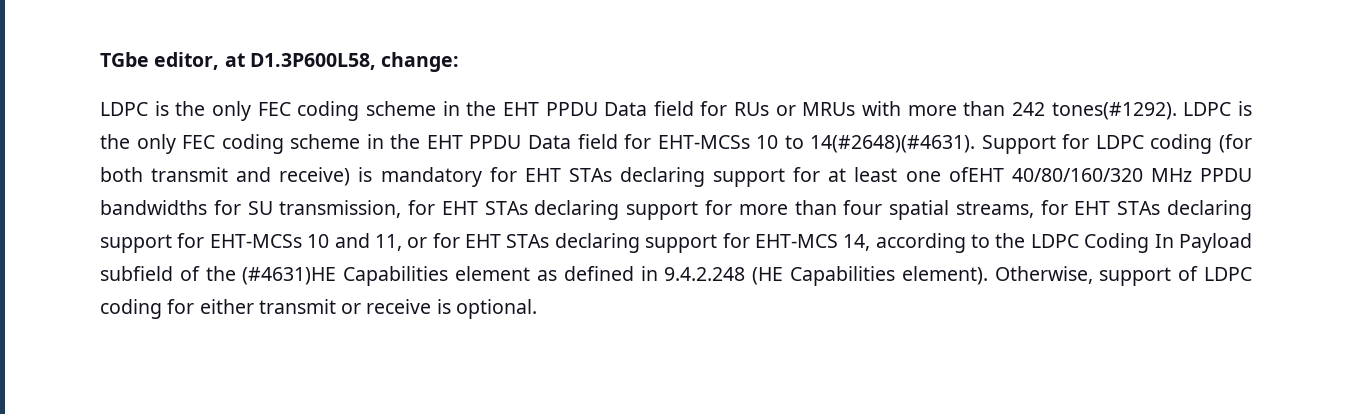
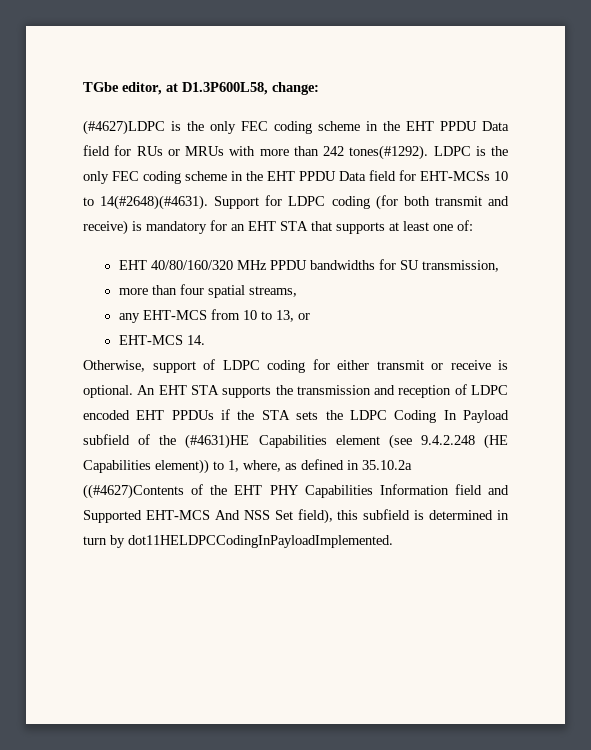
- LDPC is the only FEC coding scheme in the EHT PPDU Data field for RUs or MRUs with more than 242 tones(#1292).
+ (#4627)LDPC is the only FEC coding scheme in the EHT PPDU Data field for RUs or MRUs with more than 242 tones(#1292).
- Support for LDPC coding (for both transmit and receive) is mandatory for EHT STAs declaring support for at least one ofEHT 40/80/160/320 MHz PPDU bandwidths for SU transmission, for EHT STAs declaring support for more than four spatial streams, for EHT STAs declaring support for EHT-MCSs 10 and 11, or for EHT STAs declaring support for EHT-MCS 14, according to the LDPC Coding In Payload subfield of the (#4631)HE Capabilities element as defined in 9.4.2.248 (HE Capabilities element). Otherwise, support of LDPC coding for either transmit or receive is optional.
+ Support for LDPC coding (for both transmit and receive) is mandatory for an EHT STA that supports at least one of:
+ EHT 40/80/160/320 MHz PPDU bandwidths for SU transmission,
+ more than four spatial streams,
+ any EHT-MCS from 10 to 13, or
+ EHT-MCS 14.
+ Otherwise, support of LDPC coding for either transmit or receive is optional.
+ An EHT STA supports the transmission and reception of LDPC encoded EHT PPDUs if the STA sets the LDPC Coding In Payload subfield of the (#4631)HE Capabilities element (see 9.4.2.248 (HE Capabilities element)) to 1, where, as defined in 35.10.2a ((#4627)Contents of the EHT PHY Capabilities Information field and Supported EHT-MCS And NSS Set field), this subfield is determined in turn by dot11HELDPCCodingInPayloadImplemented.

